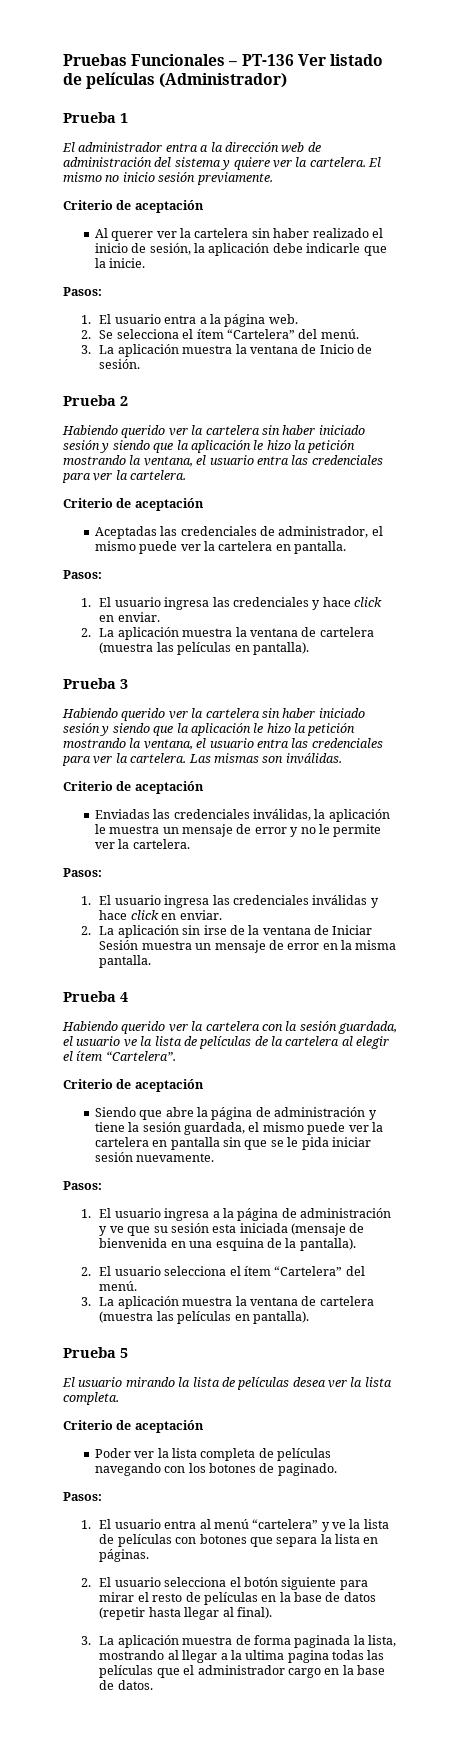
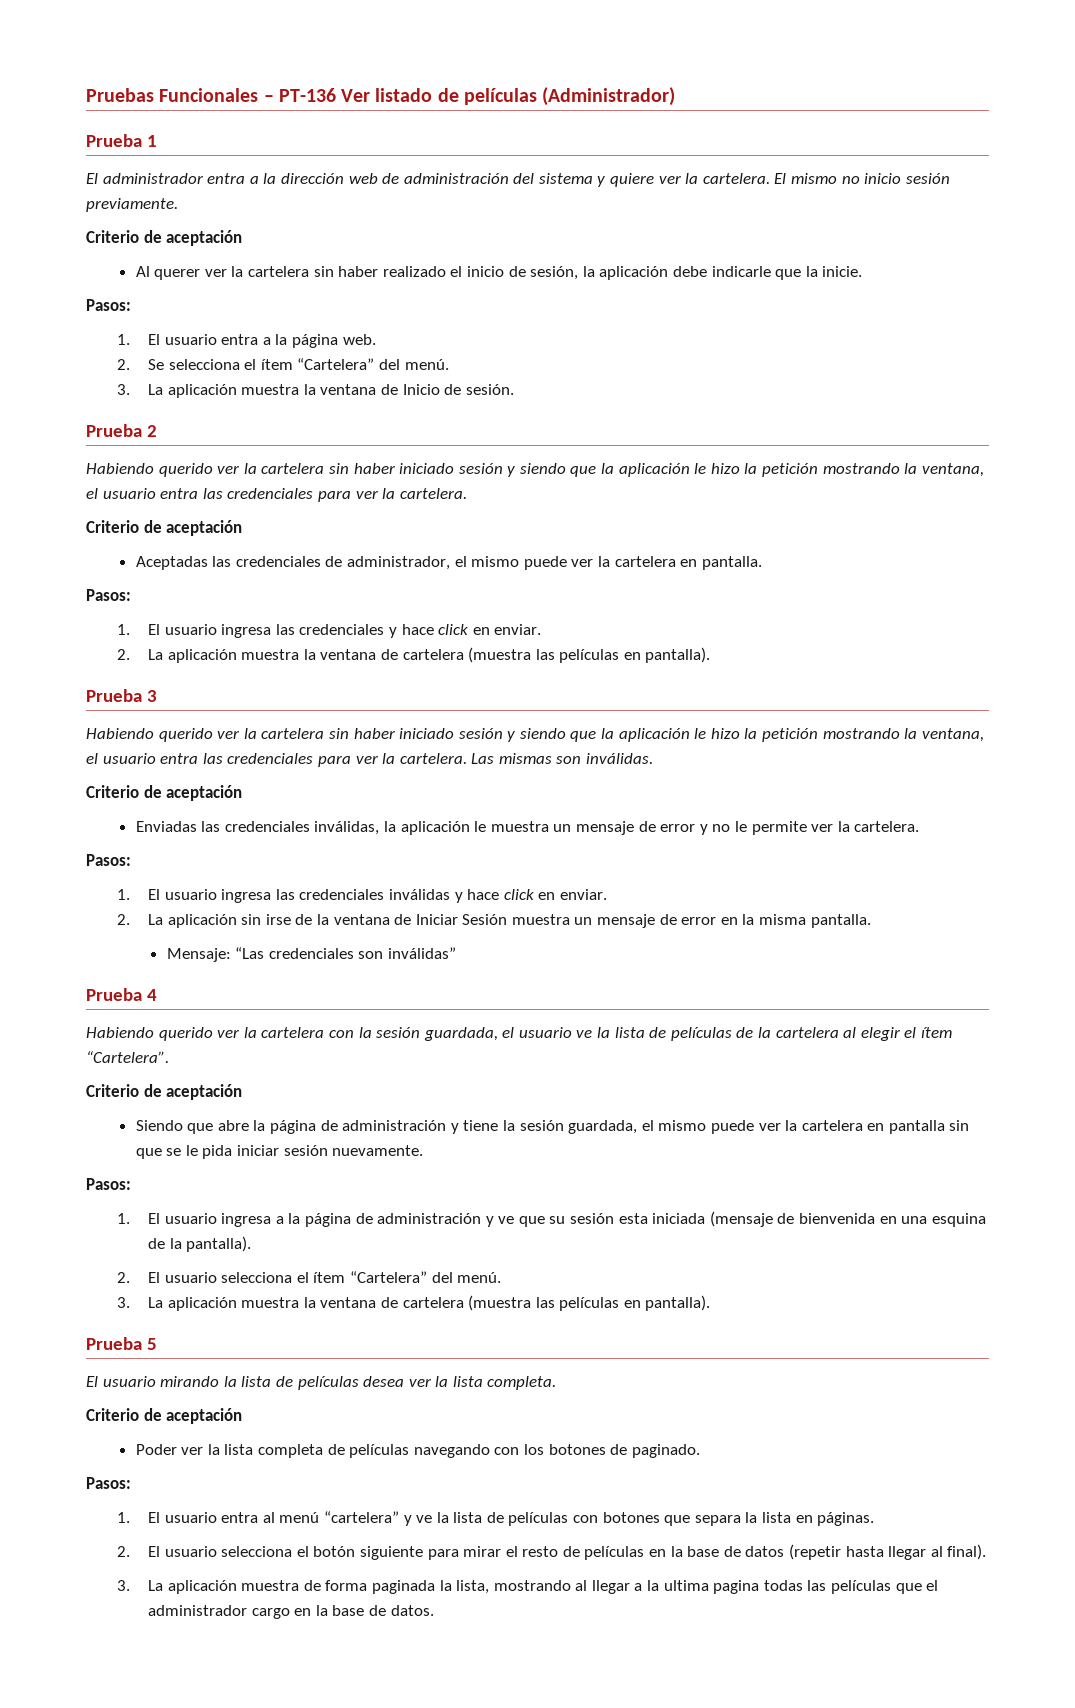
+ Mensaje: “Las credenciales son inválidas”

